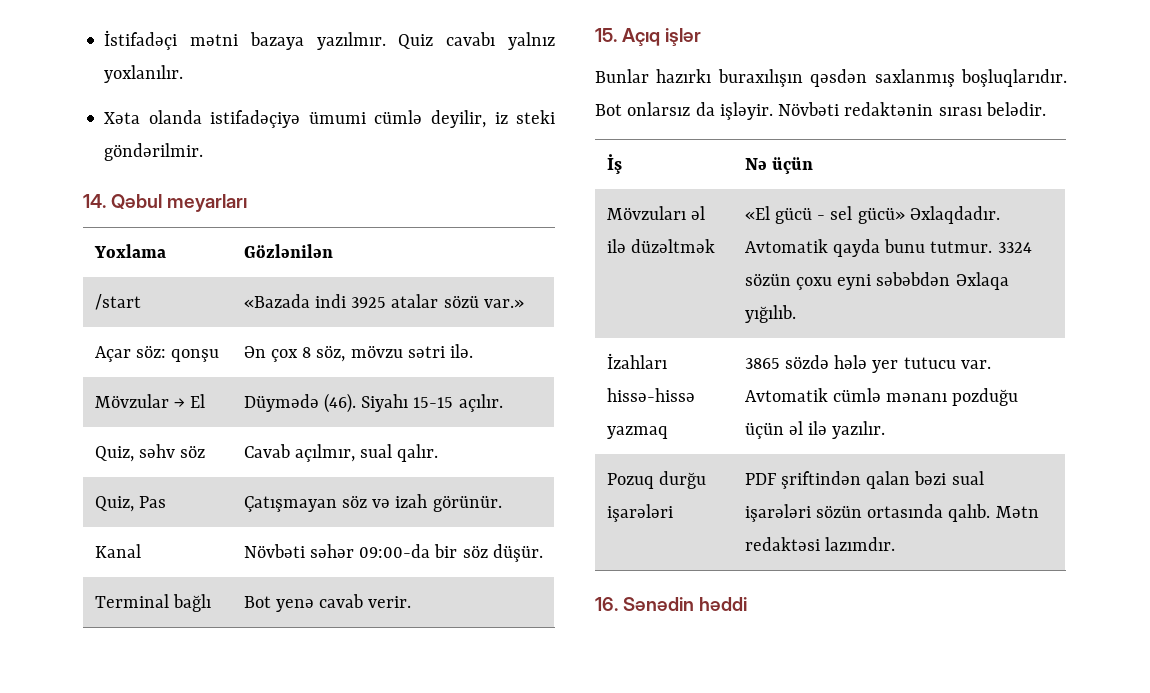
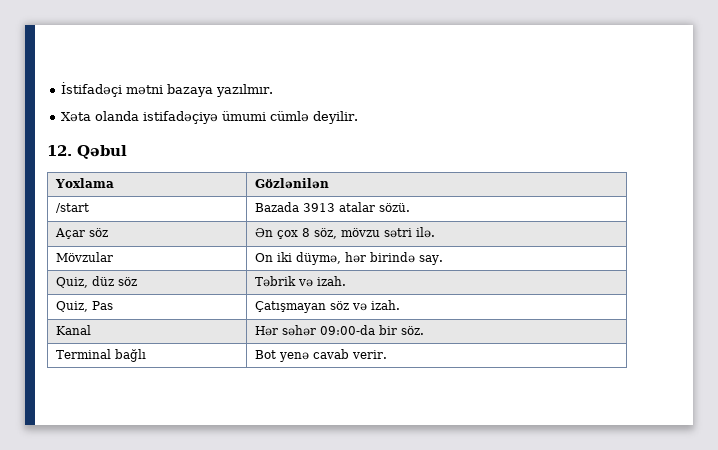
- Quiz cavabı yalnız yoxlanılır.
- Xəta olanda istifadəçiyə ümumi cümlə deyilir, iz steki göndərilmir.
- 14. Qəbul meyarları
+ Xəta olanda istifadəçiyə ümumi cümlə deyilir.
+ 12. Qəbul
- /start | «Bazada indi 3925 atalar sözü var.»
+ /start | Bazada 3913 atalar sözü.
- Açar söz: qonşu | Ən çox 8 söz, mövzu sətri ilə.
+ Açar söz | Ən çox 8 söz, mövzu sətri ilə.
- Mövzular → El | Düymədə (46). Siyahı 15-15 açılır.
- Quiz, səhv söz | Cavab açılmır, sual qalır.
+ Mövzular | On iki düymə, hər birində say.
+ Quiz, düz söz | Təbrik və izah.
- Quiz, Pas | Çatışmayan söz və izah görünür.
+ Quiz, Pas | Çatışmayan söz və izah.
- Kanal | Növbəti səhər 09:00-da bir söz düşür.
+ Kanal | Hər səhər 09:00-da bir söz.
- 15. Açıq işlər
- Bunlar hazırkı buraxılışın qəsdən saxlanmış boşluqlarıdır. Bot onlarsız da işləyir. Növbəti redaktənin sırası belədir.
- İş | Nə üçün
- Mövzuları əl ilə düzəltmək | «El gücü - sel gücü» Əxlaqdadır. Avtomatik qayda bunu tutmur. 3324 sözün çoxu eyni səbəbdən Əxlaqa yığılıb.
- İzahları hissə-hissə yazmaq | 3865 sözdə hələ yer tutucu var. Avtomatik cümlə mənanı pozduğu üçün əl ilə yazılır.
- Pozuq durğu işarələri | PDF şriftindən qalan bəzi sual işarələri sözün ortasında qalıb. Mətn redaktəsi lazımdır.
- 16. Sənədin həddi

